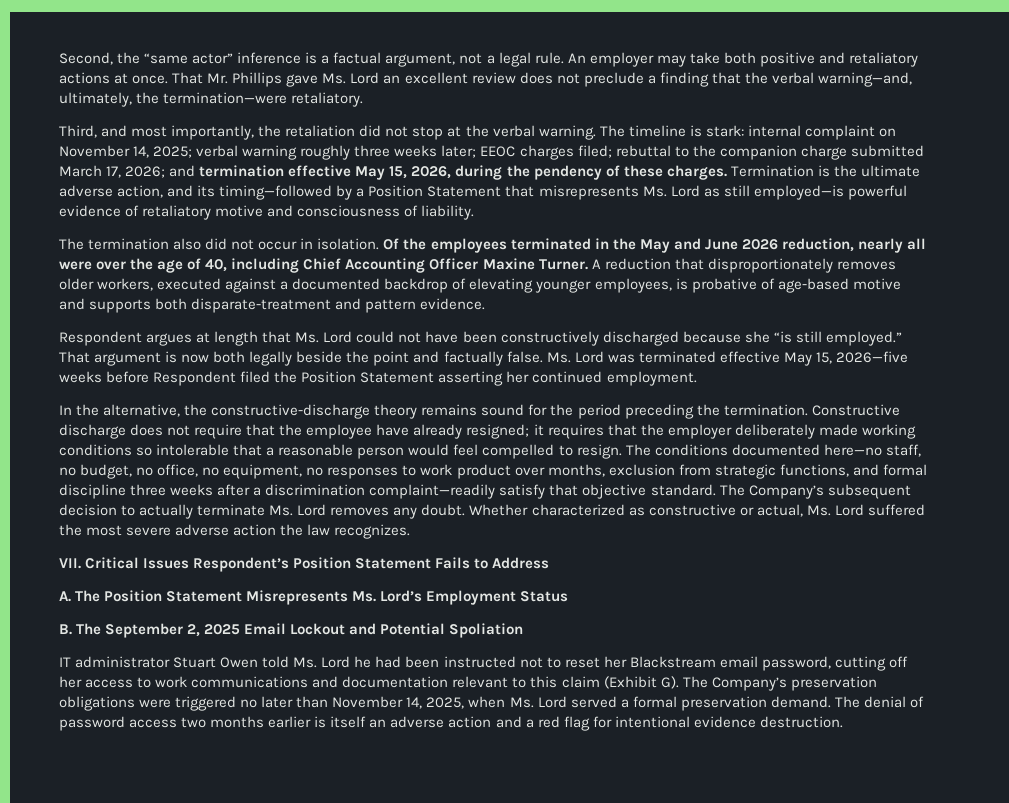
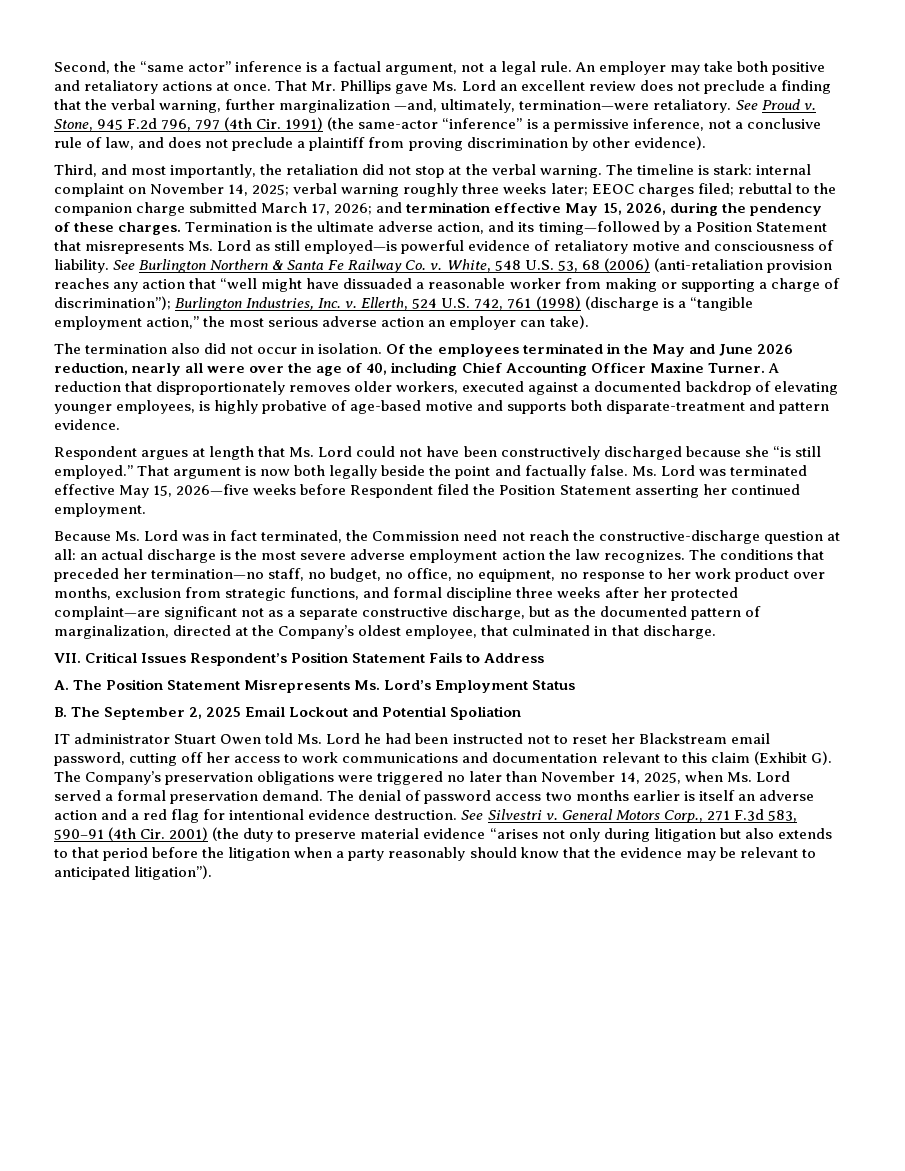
- That Mr. Phillips gave Ms. Lord an excellent review does not preclude a finding that the verbal warning—and, ultimately, the termination—were retaliatory.
+ That Mr. Phillips gave Ms. Lord an excellent review does not preclude a finding that the verbal warning, further marginalization —and, ultimately, termination—were retaliatory. See Proud v. Stone, 945 F.2d 796, 797 (4th Cir. 1991) (the same-actor “inference” is a permissive inference, not a conclusive rule of law, and does not preclude a plaintiff from proving discrimination by other evidence).
+ See Burlington Northern & Santa Fe Railway Co. v. White, 548 U.S. 53, 68 (2006) (anti-retaliation provision reaches any action that “well might have dissuaded a reasonable worker from making or supporting a charge of discrimination”); Burlington Industries, Inc. v. Ellerth, 524 U.S. 742, 761 (1998) (discharge is a “tangible employment action,” the most serious adverse action an employer can take).
- A reduction that disproportionately removes older workers, executed against a documented backdrop of elevating younger employees, is probative of age-based motive and supports both disparate-treatment and pattern evidence.
+ A reduction that disproportionately removes older workers, executed against a documented backdrop of elevating younger employees, is highly probative of age-based motive and supports both disparate-treatment and pattern evidence.
- In the alternative, the constructive-discharge theory remains sound for the period preceding the termination. Constructive discharge does not require that the employee have already resigned; it requires that the employer deliberately made working conditions so intolerable that a reasonable person would feel compelled to resign. The conditions documented here—no staff, no budget, no office, no equipment, no responses to work product over months, exclusion from strategic functions, and formal discipline three weeks after a discrimination complaint—readily satisfy that objective standard. The Company’s subsequent decision to actually terminate Ms. Lord removes any doubt. Whether characterized as constructive or actual, Ms. Lord suffered the most severe adverse action the law recognizes.
+ Because Ms. Lord was in fact terminated, the Commission need not reach the constructive-discharge question at all: an actual discharge is the most severe adverse employment action the law recognizes. The conditions that preceded her termination—no staff, no budget, no office, no equipment, no response to her work product over months, exclusion from strategic functions, and formal discipline three weeks after her protected complaint—are significant not as a separate constructive discharge, but as the documented pattern of marginalization, directed at the Company’s oldest employee, that culminated in that discharge.
+ See Silvestri v. General Motors Corp., 271 F.3d 583, 590–91 (4th Cir. 2001) (the duty to preserve material evidence “arises not only during litigation but also extends to that period before the litigation when a party reasonably should know that the evidence may be relevant to anticipated litigation”).

